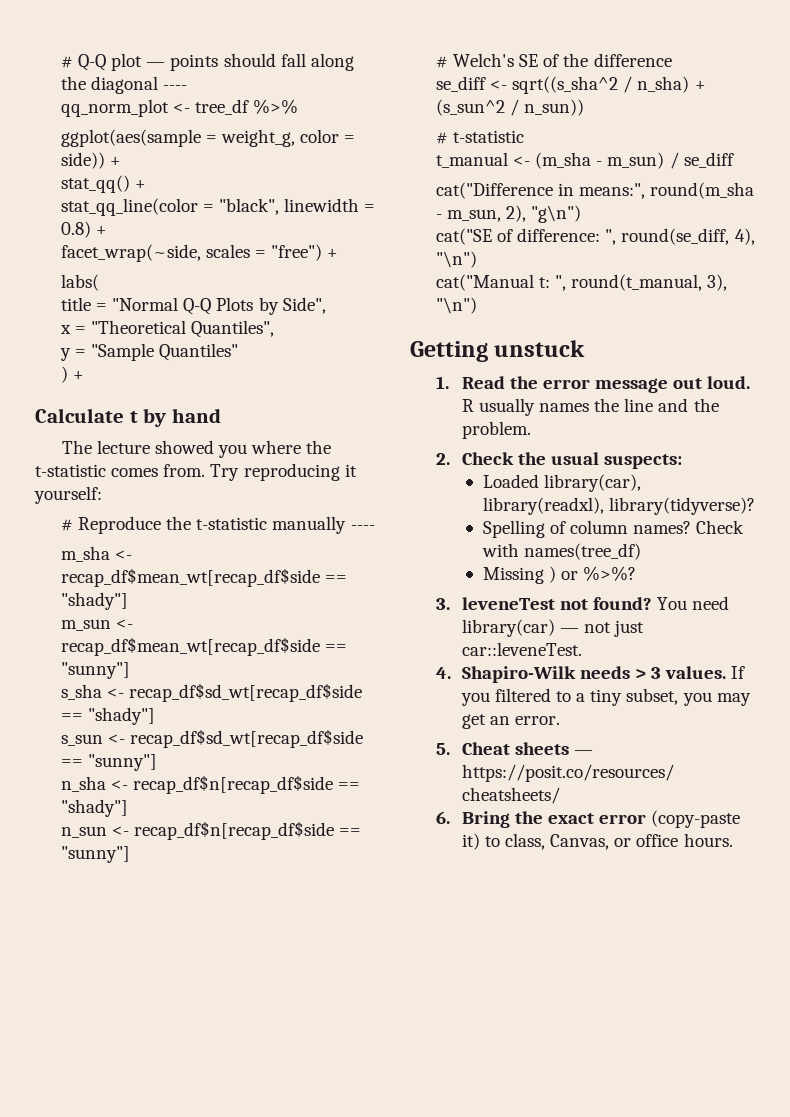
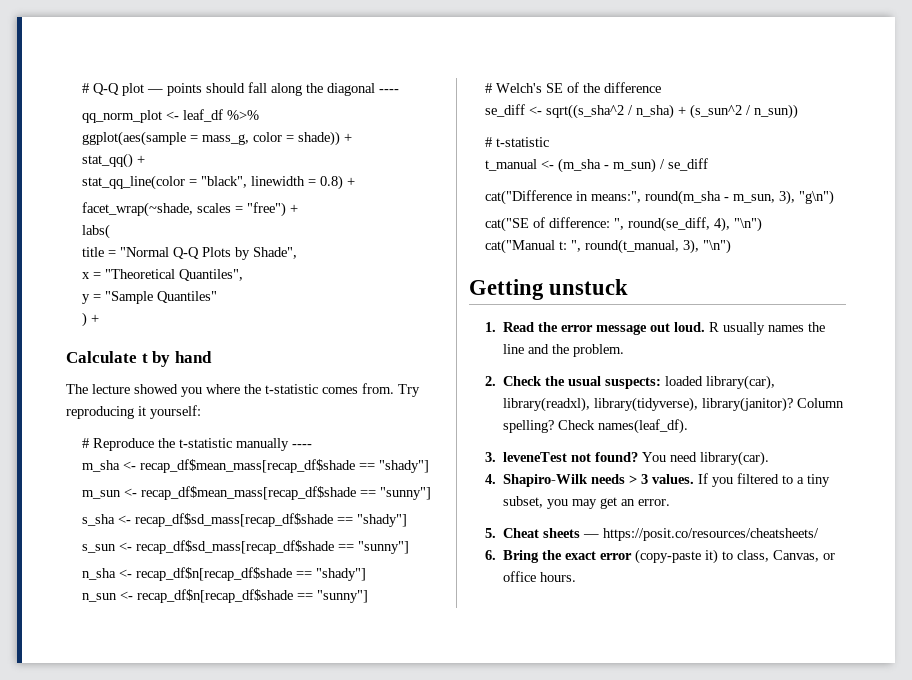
- qq_norm_plot <- tree_df %>%
+ qq_norm_plot <- leaf_df %>%
- ggplot(aes(sample = weight_g, color = side)) +
+ ggplot(aes(sample = mass_g, color = shade)) +
- facet_wrap(~side, scales = "free") +
+ facet_wrap(~shade, scales = "free") +
- title = "Normal Q-Q Plots by Side",
+ title = "Normal Q-Q Plots by Shade",
- m_sha <- recap_df$mean_wt[recap_df$side == "shady"]
+ m_sha <- recap_df$mean_mass[recap_df$shade == "shady"]
- m_sun <- recap_df$mean_wt[recap_df$side == "sunny"]
+ m_sun <- recap_df$mean_mass[recap_df$shade == "sunny"]
- s_sha <- recap_df$sd_wt[recap_df$side == "shady"]
+ s_sha <- recap_df$sd_mass[recap_df$shade == "shady"]
- s_sun <- recap_df$sd_wt[recap_df$side == "sunny"]
+ s_sun <- recap_df$sd_mass[recap_df$shade == "sunny"]
- n_sha <- recap_df$n[recap_df$side == "shady"]
+ n_sha <- recap_df$n[recap_df$shade == "shady"]
- n_sun <- recap_df$n[recap_df$side == "sunny"]
+ n_sun <- recap_df$n[recap_df$shade == "sunny"]
- cat("Difference in means:", round(m_sha - m_sun, 2), "g\n")
+ cat("Difference in means:", round(m_sha - m_sun, 3), "g\n")
- 2. Check the usual suspects:
- Loaded library(car), library(readxl), library(tidyverse)?
- Spelling of column names? Check with names(tree_df)
- Missing ) or %>%?
+ 2. Check the usual suspects: loaded library(car), library(readxl), library(tidyverse), library(janitor)? Column spelling? Check names(leaf_df).
- You need library(car) — not just car::leveneTest.
+ You need library(car).

